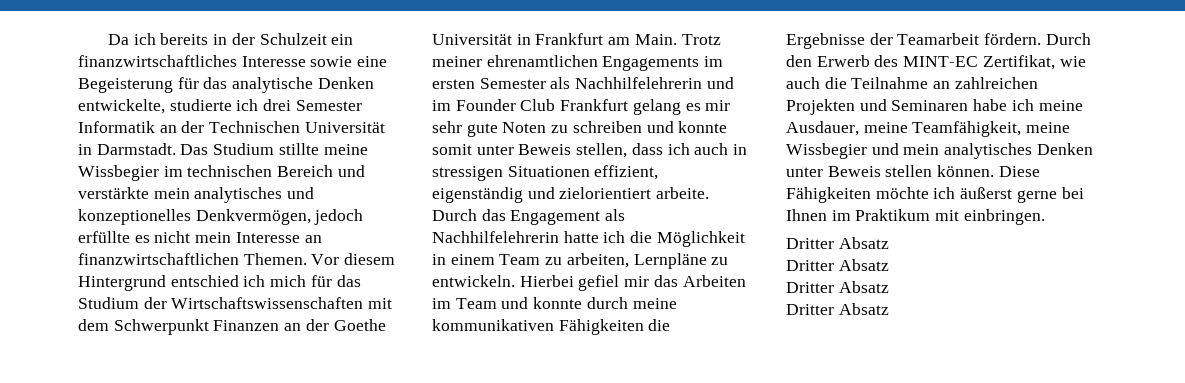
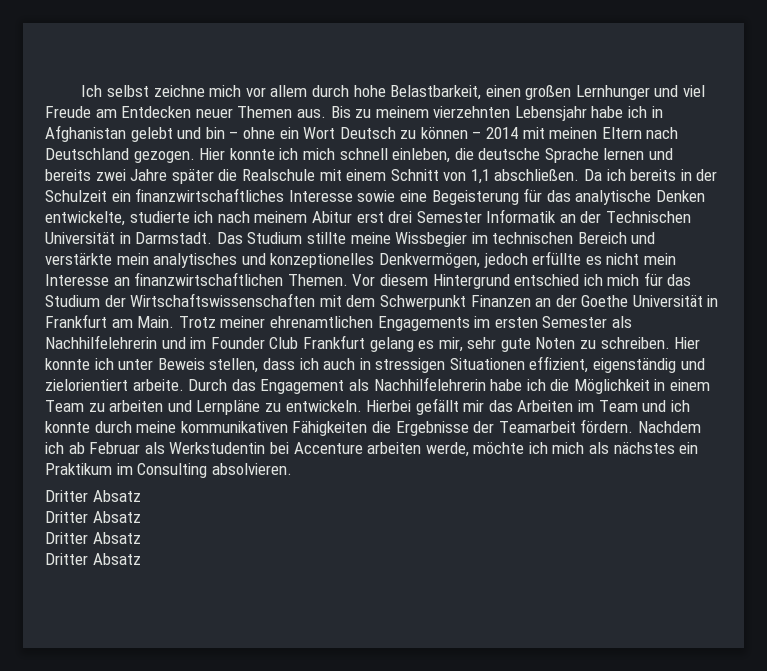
+ Ich selbst zeichne mich vor allem durch hohe Belastbarkeit, einen großen Lernhunger und viel Freude am Entdecken neuer Themen aus. Bis zu meinem vierzehnten Lebensjahr habe ich in Afghanistan gelebt und bin – ohne ein Wort Deutsch zu können – 2014 mit meinen Eltern nach Deutschland gezogen. Hier konnte ich mich schnell einleben, die deutsche Sprache lernen und bereits zwei Jahre später die Realschule mit einem Schnitt von 1,1 abschließen.
- Da ich bereits in der Schulzeit ein finanzwirtschaftliches Interesse sowie eine Begeisterung für das analytische Denken entwickelte, studierte ich drei Semester Informatik an der Technischen Universität in Darmstadt.
+ Da ich bereits in der Schulzeit ein finanzwirtschaftliches Interesse sowie eine Begeisterung für das analytische Denken entwickelte, studierte ich nach meinem Abitur erst drei Semester Informatik an der Technischen Universität in Darmstadt.
- Trotz meiner ehrenamtlichen Engagements im ersten Semester als Nachhilfelehrerin und im Founder Club Frankfurt gelang es mir sehr gute Noten zu schreiben und konnte somit unter Beweis stellen, dass ich auch in stressigen Situationen effizient, eigenständig und zielorientiert arbeite.
+ Trotz meiner ehrenamtlichen Engagements im ersten Semester als Nachhilfelehrerin und im Founder Club Frankfurt gelang es mir, sehr gute Noten zu schreiben. Hier konnte ich unter Beweis stellen, dass ich auch in stressigen Situationen effizient, eigenständig und zielorientiert arbeite.
- Durch das Engagement als Nachhilfelehrerin hatte ich die Möglichkeit in einem Team zu arbeiten, Lernpläne zu entwickeln.
+ Durch das Engagement als Nachhilfelehrerin habe ich die Möglichkeit in einem Team zu arbeiten und Lernpläne zu entwickeln.
- Hierbei gefiel mir das Arbeiten im Team und konnte durch meine kommunikativen Fähigkeiten die Ergebnisse der Teamarbeit fördern.
+ Hierbei gefällt mir das Arbeiten im Team und ich konnte durch meine kommunikativen Fähigkeiten die Ergebnisse der Teamarbeit fördern.
- Durch den Erwerb des MINT-EC Zertifikat, wie auch die Teilnahme an zahlreichen Projekten und Seminaren habe ich meine Ausdauer, meine Teamfähigkeit, meine Wissbegier und mein analytisches Denken unter Beweis stellen können. Diese Fähigkeiten möchte ich äußerst gerne bei Ihnen im Praktikum mit einbringen.
+ Nachdem ich ab Februar als Werkstudentin bei Accenture arbeiten werde, möchte ich mich als nächstes ein Praktikum im Consulting absolvieren.

